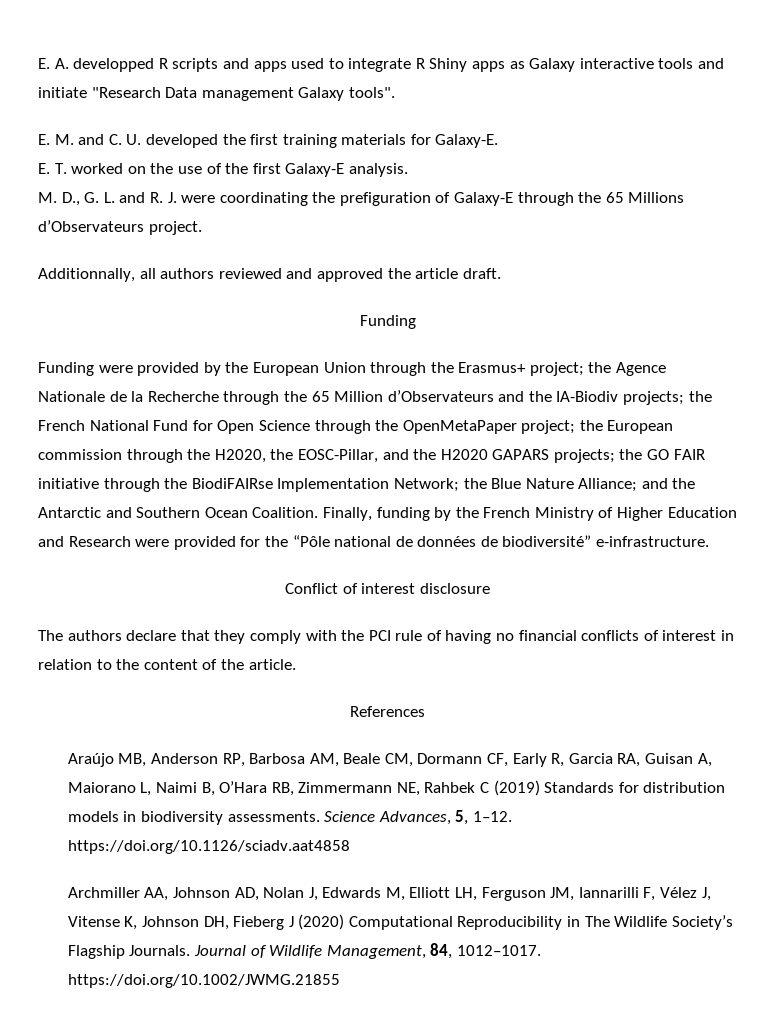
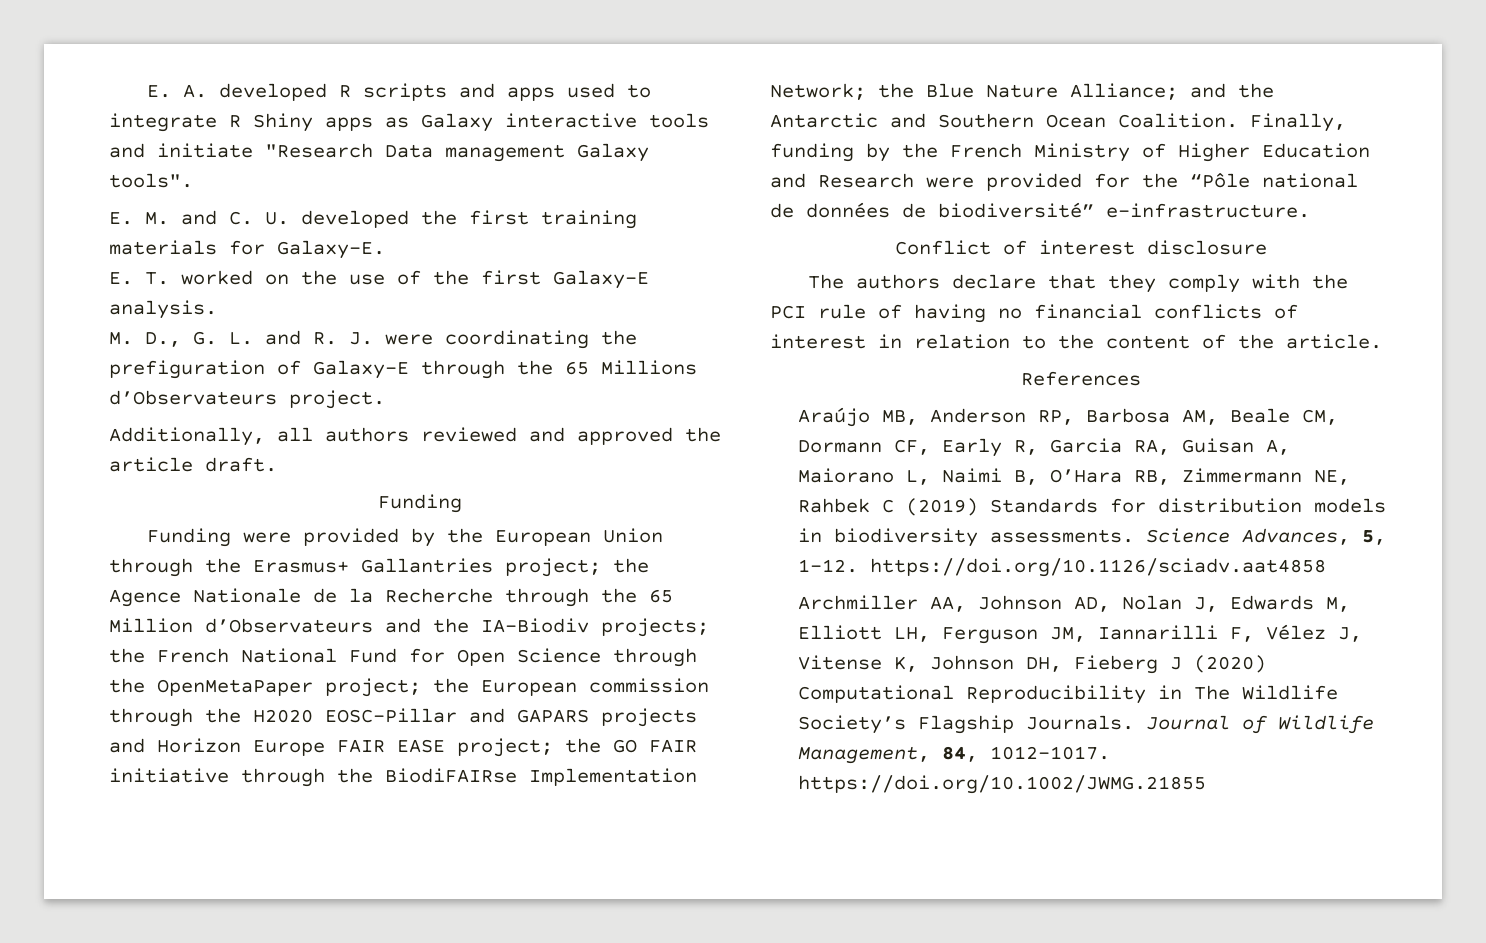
- E. A. developped R scripts and apps used to integrate R Shiny apps as Galaxy interactive tools and initiate "Research Data management Galaxy tools".
+ E. A. developed R scripts and apps used to integrate R Shiny apps as Galaxy interactive tools and initiate "Research Data management Galaxy tools".
- Additionnally, all authors reviewed and approved the article draft.
+ Additionally, all authors reviewed and approved the article draft.
- Funding were provided by the European Union through the Erasmus+ project;
+ Funding were provided by the European Union through the Erasmus+ Gallantries project;
- the European commission through the H2020, the EOSC-Pillar, and the H2020 GAPARS projects;
+ the European commission through the H2020 EOSC-Pillar and GAPARS projects and Horizon Europe FAIR EASE project;

